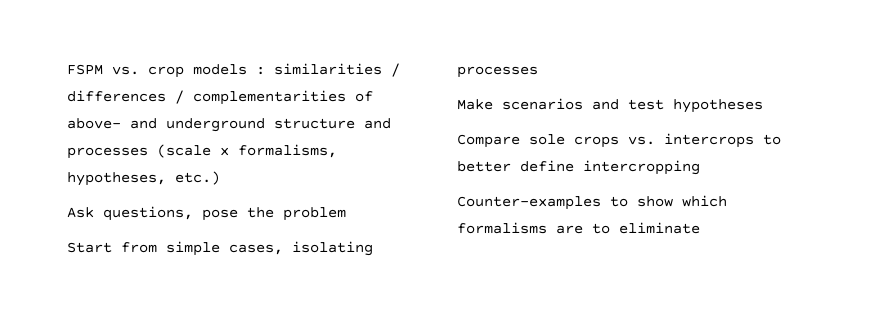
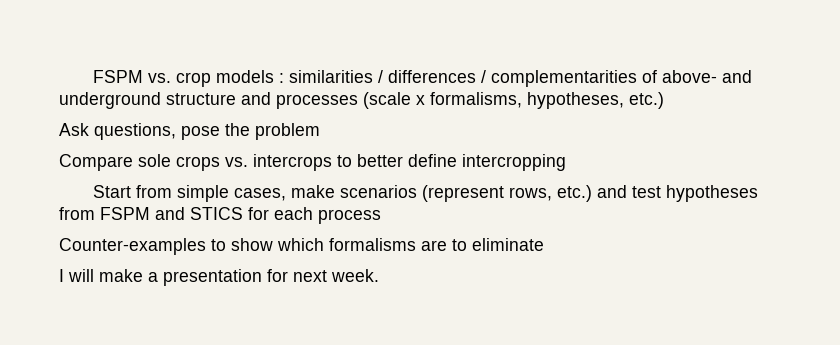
- Start from simple cases, isolating processes
- Make scenarios and test hypotheses
+ Start from simple cases, make scenarios (represent rows, etc.) and test hypotheses from FSPM and STICS for each process
+ I will make a presentation for next week.

